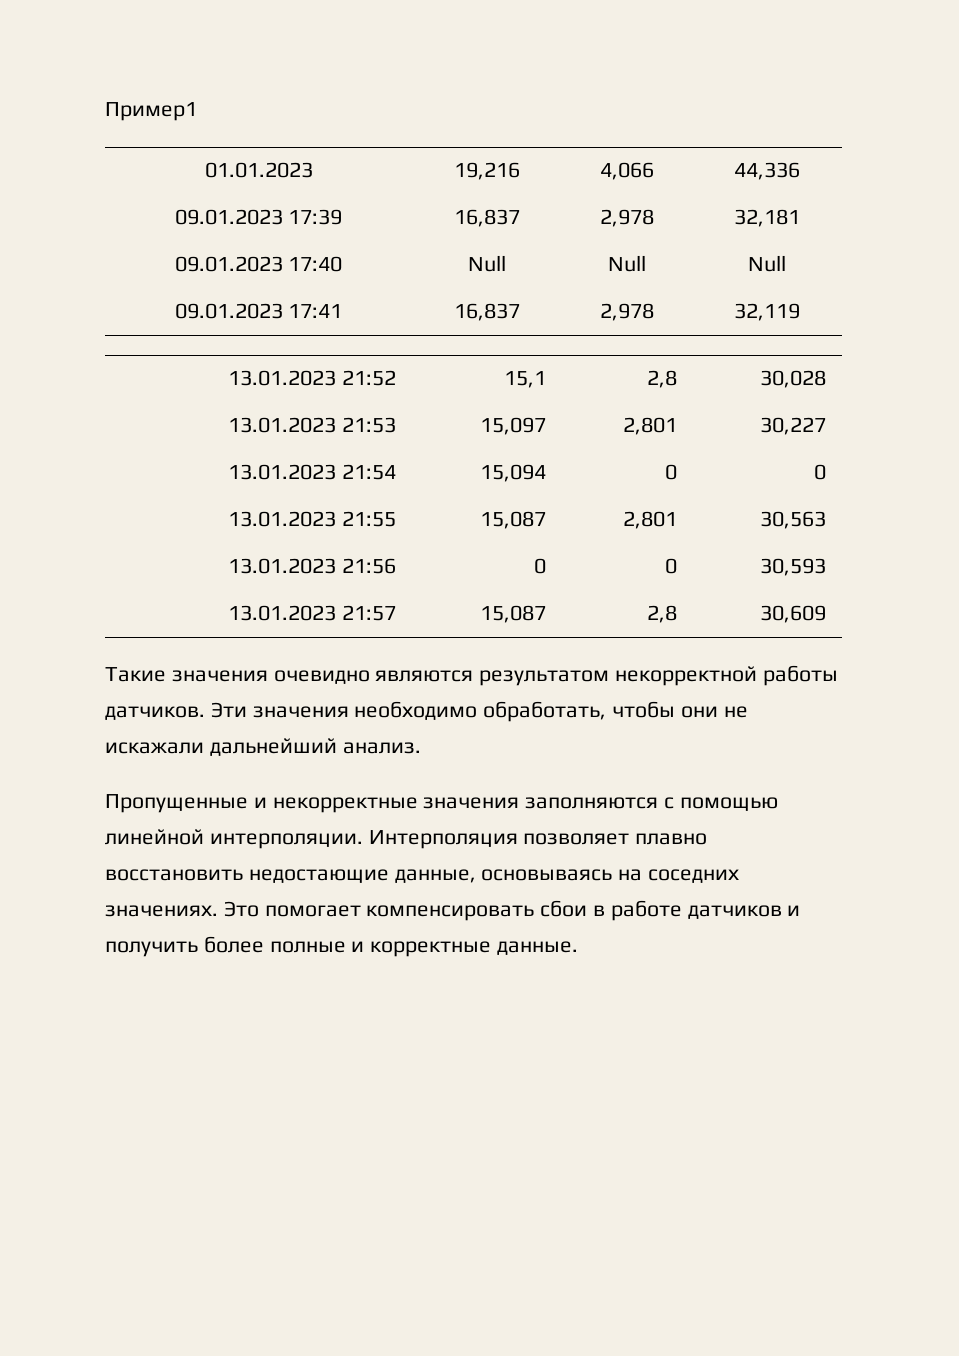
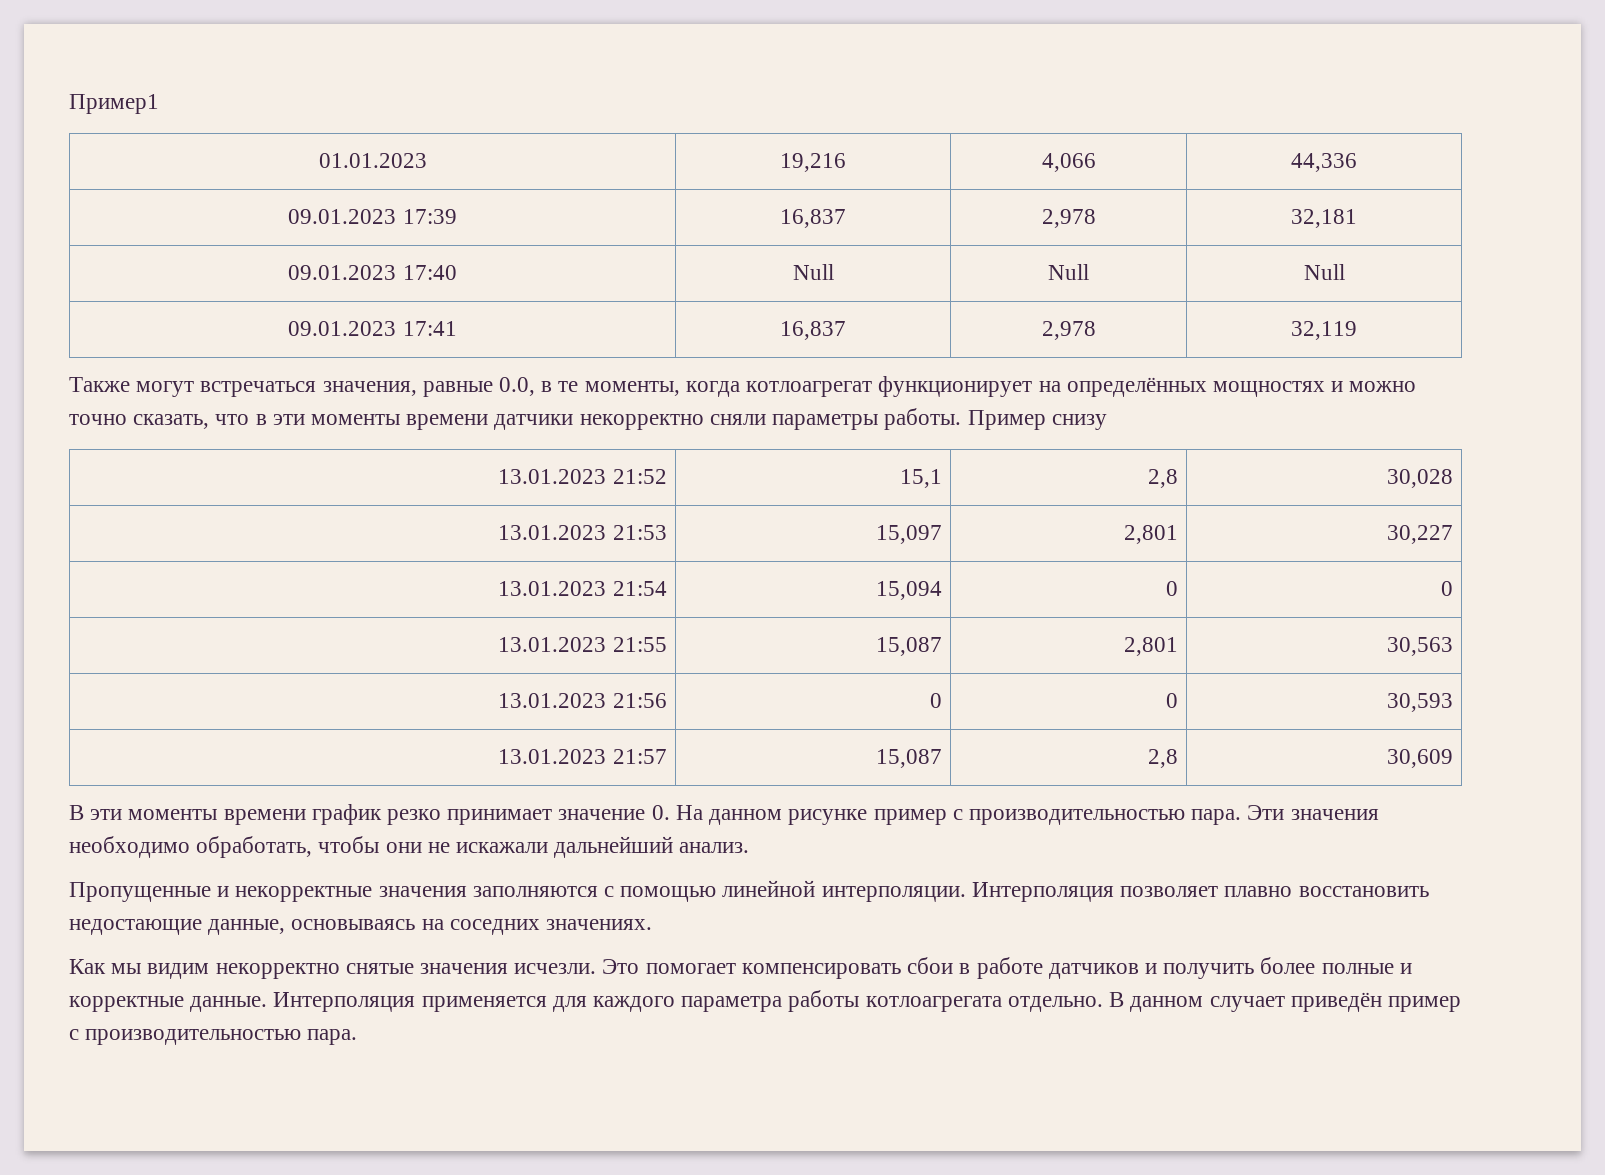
+ Также могут встречаться значения, равные 0.0, в те моменты, когда котлоагрегат функционирует на определённых мощностях и можно точно сказать, что в эти моменты времени датчики некорректно сняли параметры работы. Пример снизу
- Такие значения очевидно являются результатом некорректной работы датчиков.
+ В эти моменты времени график резко принимает значение 0. На данном рисунке пример с производительностью пара.
- Интерполяция позволяет плавно восстановить недостающие данные, основываясь на соседних значениях. Это помогает компенсировать сбои в работе датчиков и получить более полные и корректные данные.
+ Интерполяция позволяет плавно восстановить недостающие данные, основываясь на соседних значениях.
+ Как мы видим некорректно снятые значения исчезли. Это помогает компенсировать сбои в работе датчиков и получить более полные и корректные данные.
+ Интерполяция применяется для каждого параметра работы котлоагрегата отдельно. В данном случает приведён пример с производительностью пара.

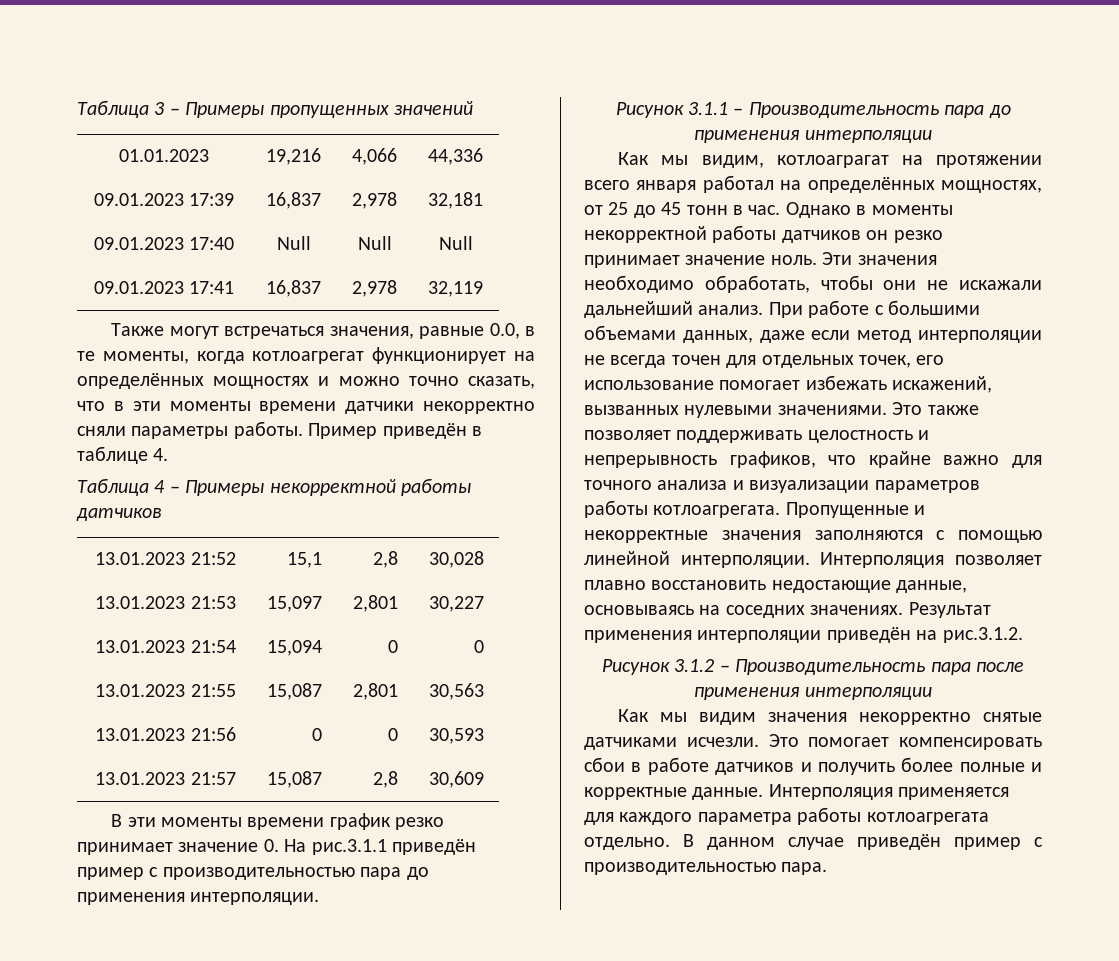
- Пример1
+ Таблица 3 – Примеры пропущенных значений
- Пример снизу
+ Пример приведён в таблице 4.
+ Таблица 4 – Примеры некорректной работы датчиков
- В эти моменты времени график резко принимает значение 0. На данном рисунке пример с производительностью пара.
+ В эти моменты времени график резко принимает значение 0. На рис.3.1.1 приведён пример с производительностью пара до применения интерполяции.
+ Рисунок 3.1.1 – Производительность пара до применения интерполяции
+ Как мы видим, котлоаграгат на протяжении всего января работал на определённых мощностях, от 25 до 45 тонн в час. Однако в моменты некорректной работы датчиков он резко принимает значение ноль.
- Эти значения необходимо обработать, чтобы они не искажали дальнейший анализ.
- Пропущенные и некорректные значения заполняются с помощью линейной интерполяции.
+ Эти значения необходимо обработать, чтобы они не искажали дальнейший анализ. При работе с большими объемами данных, даже если метод интерполяции не всегда точен для отдельных точек, его использование помогает избежать искажений, вызванных нулевыми значениями. Это также позволяет поддерживать целостность и непрерывность графиков, что крайне важно для точного анализа и визуализации параметров работы котлоагрегата. Пропущенные и некорректные значения заполняются с помощью линейной интерполяции.
+ Результат применения интерполяции приведён на рис.3.1.2.
+ Рисунок 3.1.2 – Производительность пара после применения интерполяции
- Как мы видим некорректно снятые значения исчезли.
+ Как мы видим значения некорректно снятые датчиками исчезли.
- В данном случает приведён пример с производительностью пара.
+ В данном случае приведён пример с производительностью пара.

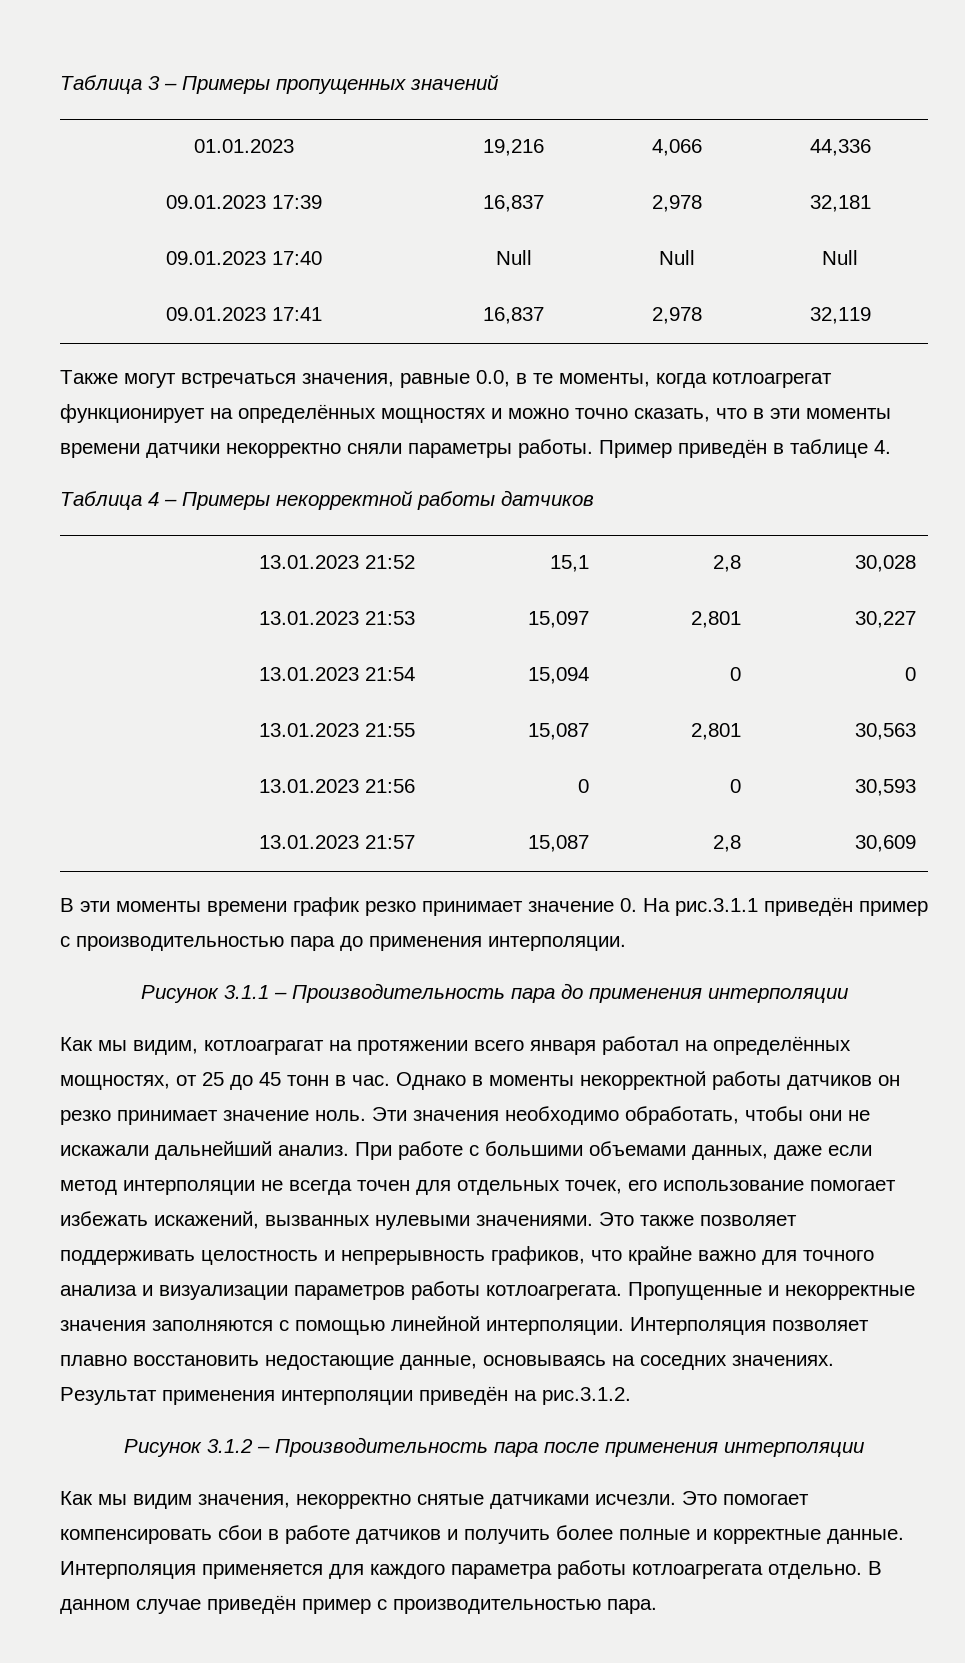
- Как мы видим значения некорректно снятые датчиками исчезли.
+ Как мы видим значения, некорректно снятые датчиками исчезли.

